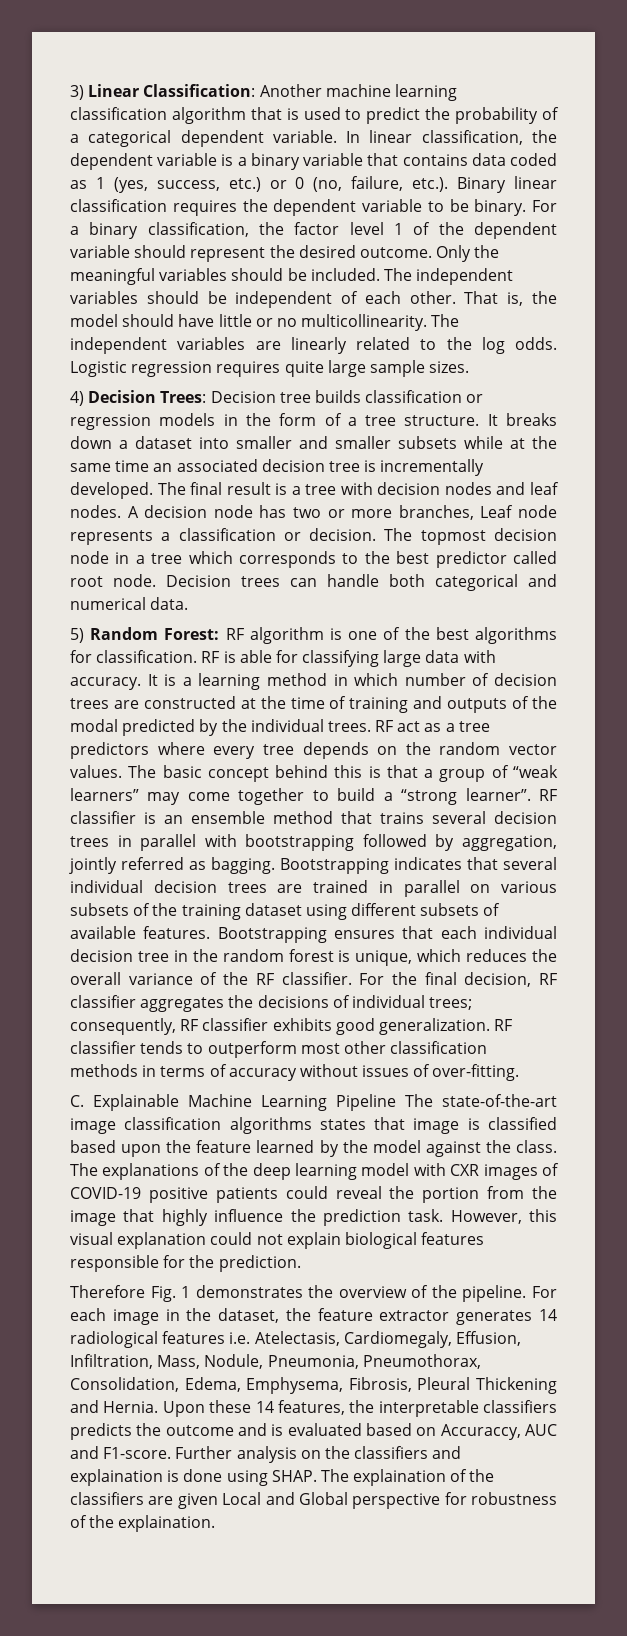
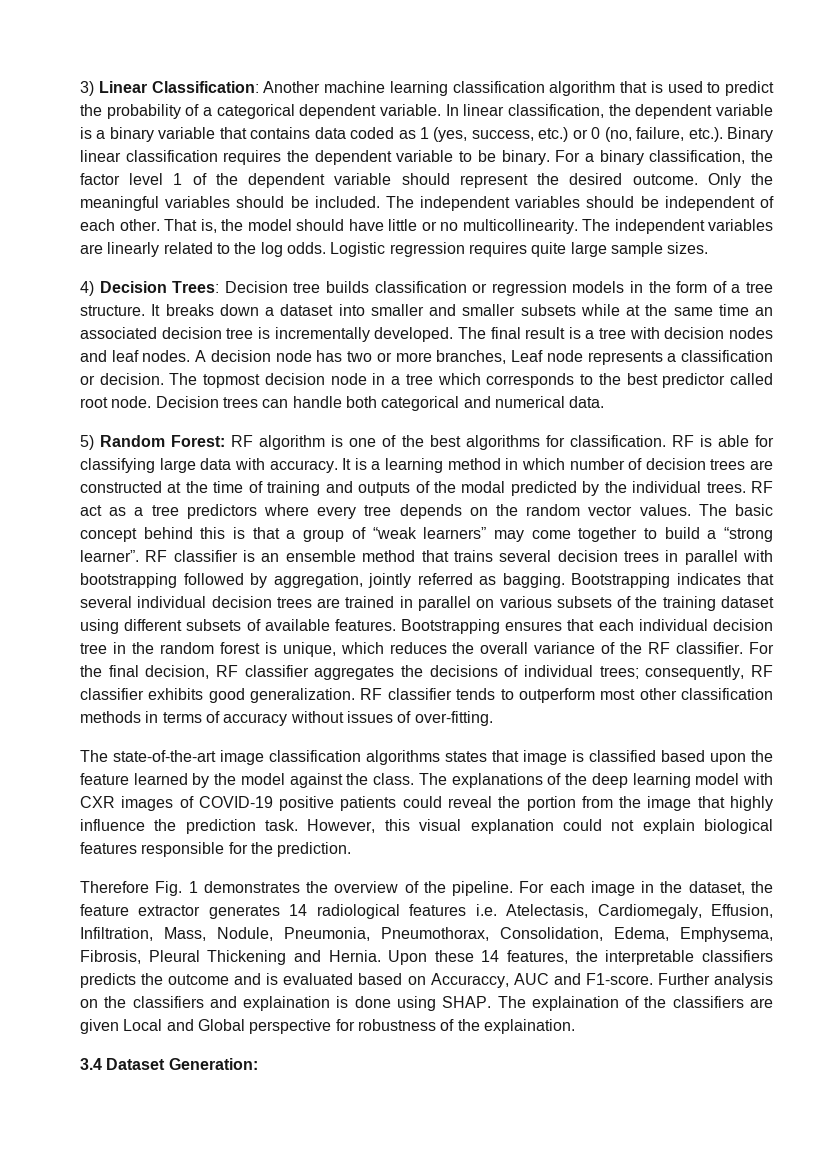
- C. Explainable Machine Learning Pipeline The state-of-the-art image classification algorithms states that image is classified based upon the feature learned by the model against the class.
+ The state-of-the-art image classification algorithms states that image is classified based upon the feature learned by the model against the class.
+ 3.4 Dataset Generation:

